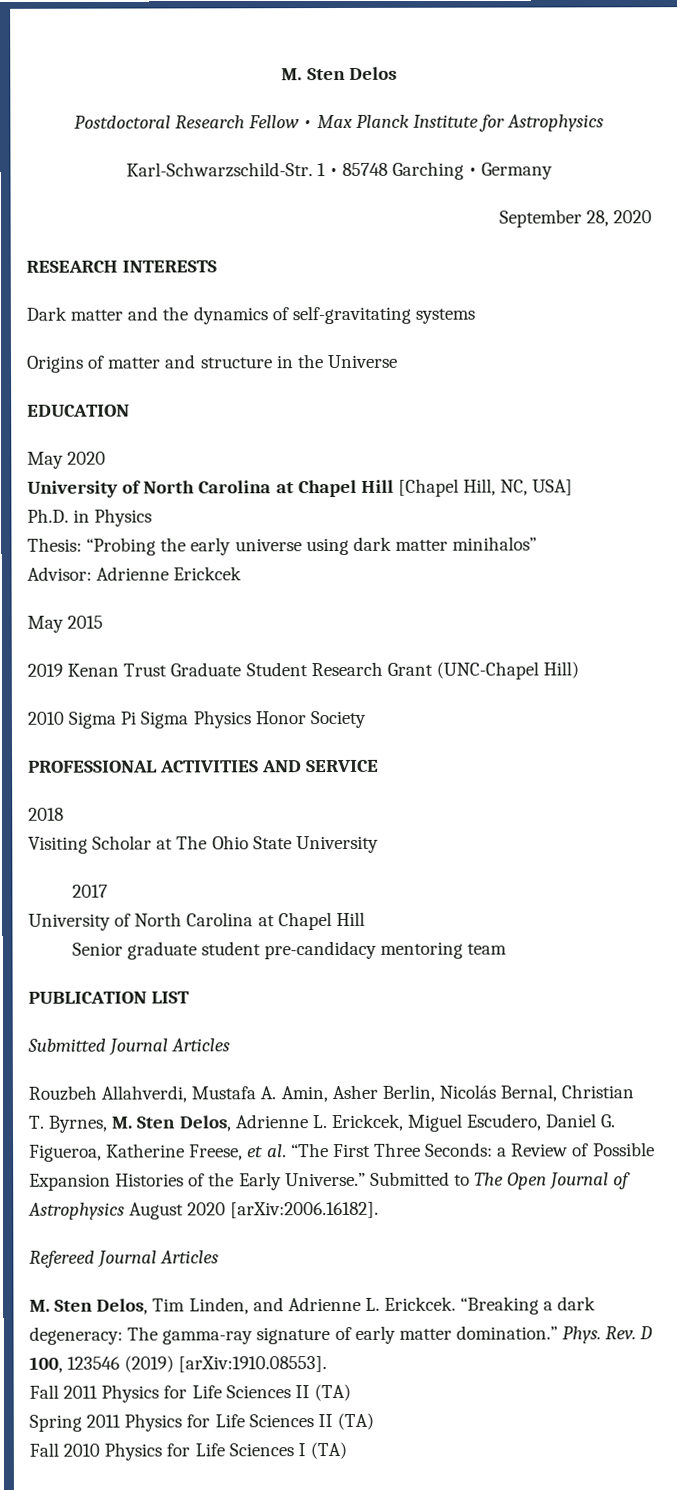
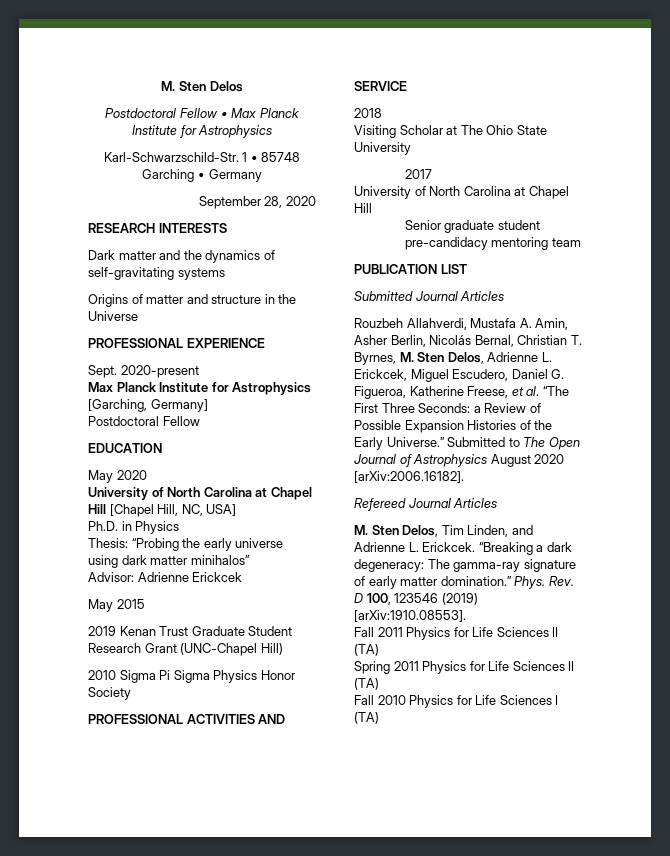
- Postdoctoral Research Fellow • Max Planck Institute for Astrophysics
+ Postdoctoral Fellow • Max Planck Institute for Astrophysics
+ PROFESSIONAL EXPERIENCE
+ Sept. 2020-present
+ Max Planck Institute for Astrophysics [Garching, Germany]
+ Postdoctoral Fellow

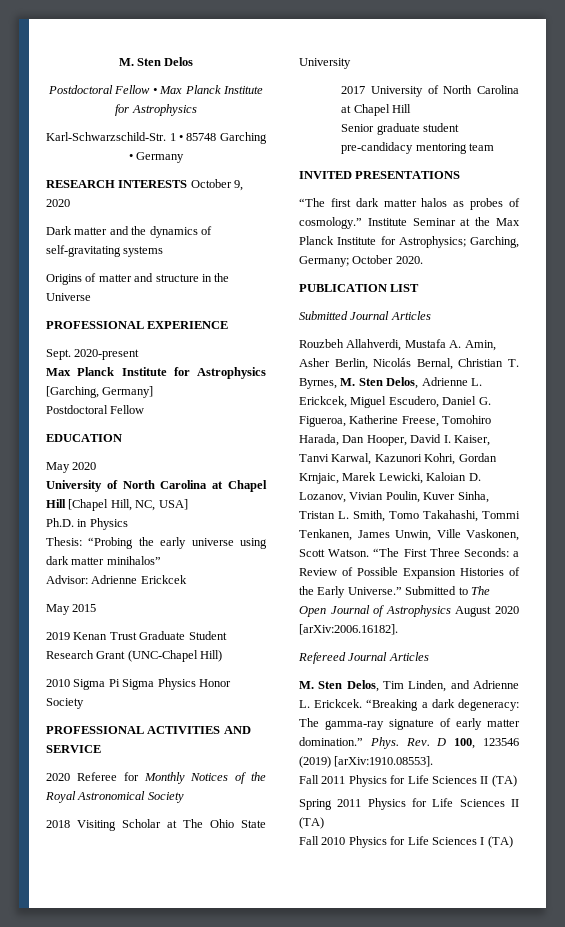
- September 28, 2020
- RESEARCH INTERESTS
+ RESEARCH INTERESTS October 9, 2020
+ 2020 Referee for Monthly Notices of the Royal Astronomical Society
- 2018
- Visiting Scholar at The Ohio State University
+ 2018 Visiting Scholar at The Ohio State University
- 2017
- University of North Carolina at Chapel Hill
+ 2017 University of North Carolina at Chapel Hill
+ INVITED PRESENTATIONS
+ “The first dark matter halos as probes of cosmology.” Institute Seminar at the Max Planck Institute for Astrophysics; Garching, Germany; October 2020.
- Rouzbeh Allahverdi, Mustafa A. Amin, Asher Berlin, Nicolás Bernal, Christian T. Byrnes, M. Sten Delos, Adrienne L. Erickcek, Miguel Escudero, Daniel G. Figueroa, Katherine Freese, et al. “The First Three Seconds: a Review of Possible Expansion Histories of the Early Universe.”
+ Rouzbeh Allahverdi, Mustafa A. Amin, Asher Berlin, Nicolás Bernal, Christian T. Byrnes, M. Sten Delos, Adrienne L. Erickcek, Miguel Escudero, Daniel G. Figueroa, Katherine Freese, Tomohiro Harada, Dan Hooper, David I. Kaiser, Tanvi Karwal, Kazunori Kohri, Gordan Krnjaic, Marek Lewicki, Kaloian D. Lozanov, Vivian Poulin, Kuver Sinha, Tristan L. Smith, Tomo Takahashi, Tommi Tenkanen, James Unwin, Ville Vaskonen, Scott Watson. “The First Three Seconds: a Review of Possible Expansion Histories of the Early Universe.”

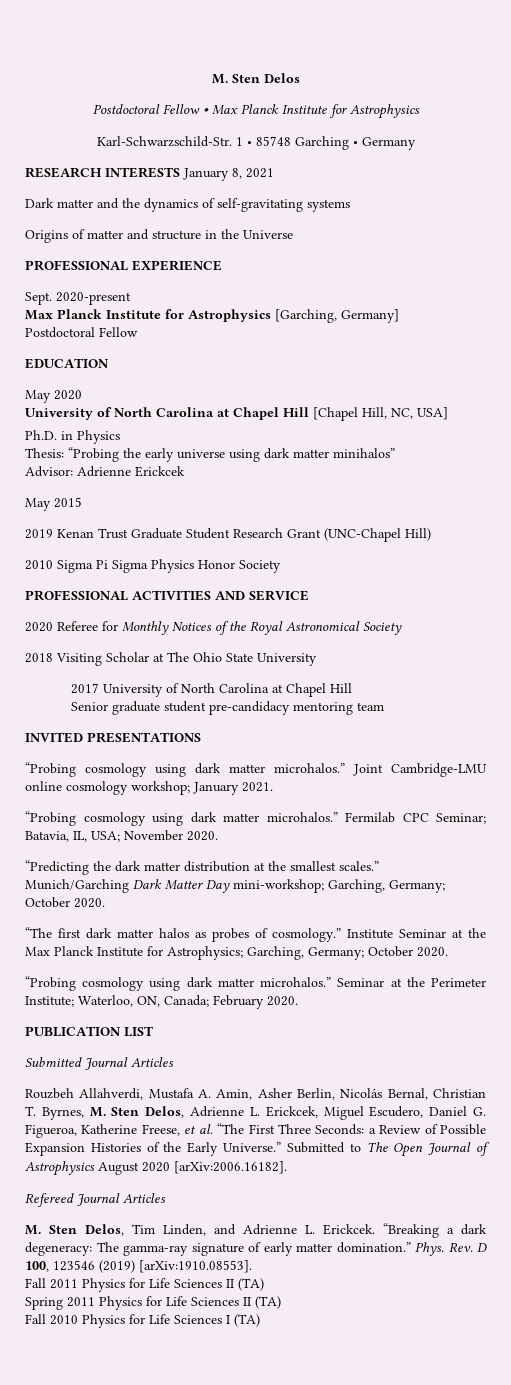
- RESEARCH INTERESTS October 9, 2020
+ RESEARCH INTERESTS January 8, 2021
+ “Probing cosmology using dark matter microhalos.” Joint Cambridge-LMU online cosmology workshop; January 2021.
+ “Probing cosmology using dark matter microhalos.” Fermilab CPC Seminar; Batavia, IL, USA; November 2020.
+ “Predicting the dark matter distribution at the smallest scales.” Munich/Garching Dark Matter Day mini-workshop; Garching, Germany; October 2020.
+ “Probing cosmology using dark matter microhalos.” Seminar at the Perimeter Institute; Waterloo, ON, Canada; February 2020.
- Rouzbeh Allahverdi, Mustafa A. Amin, Asher Berlin, Nicolás Bernal, Christian T. Byrnes, M. Sten Delos, Adrienne L. Erickcek, Miguel Escudero, Daniel G. Figueroa, Katherine Freese, Tomohiro Harada, Dan Hooper, David I. Kaiser, Tanvi Karwal, Kazunori Kohri, Gordan Krnjaic, Marek Lewicki, Kaloian D. Lozanov, Vivian Poulin, Kuver Sinha, Tristan L. Smith, Tomo Takahashi, Tommi Tenkanen, James Unwin, Ville Vaskonen, Scott Watson. “The First Three Seconds: a Review of Possible Expansion Histories of the Early Universe.”
+ Rouzbeh Allahverdi, Mustafa A. Amin, Asher Berlin, Nicolás Bernal, Christian T. Byrnes, M. Sten Delos, Adrienne L. Erickcek, Miguel Escudero, Daniel G. Figueroa, Katherine Freese, et al. “The First Three Seconds: a Review of Possible Expansion Histories of the Early Universe.”

